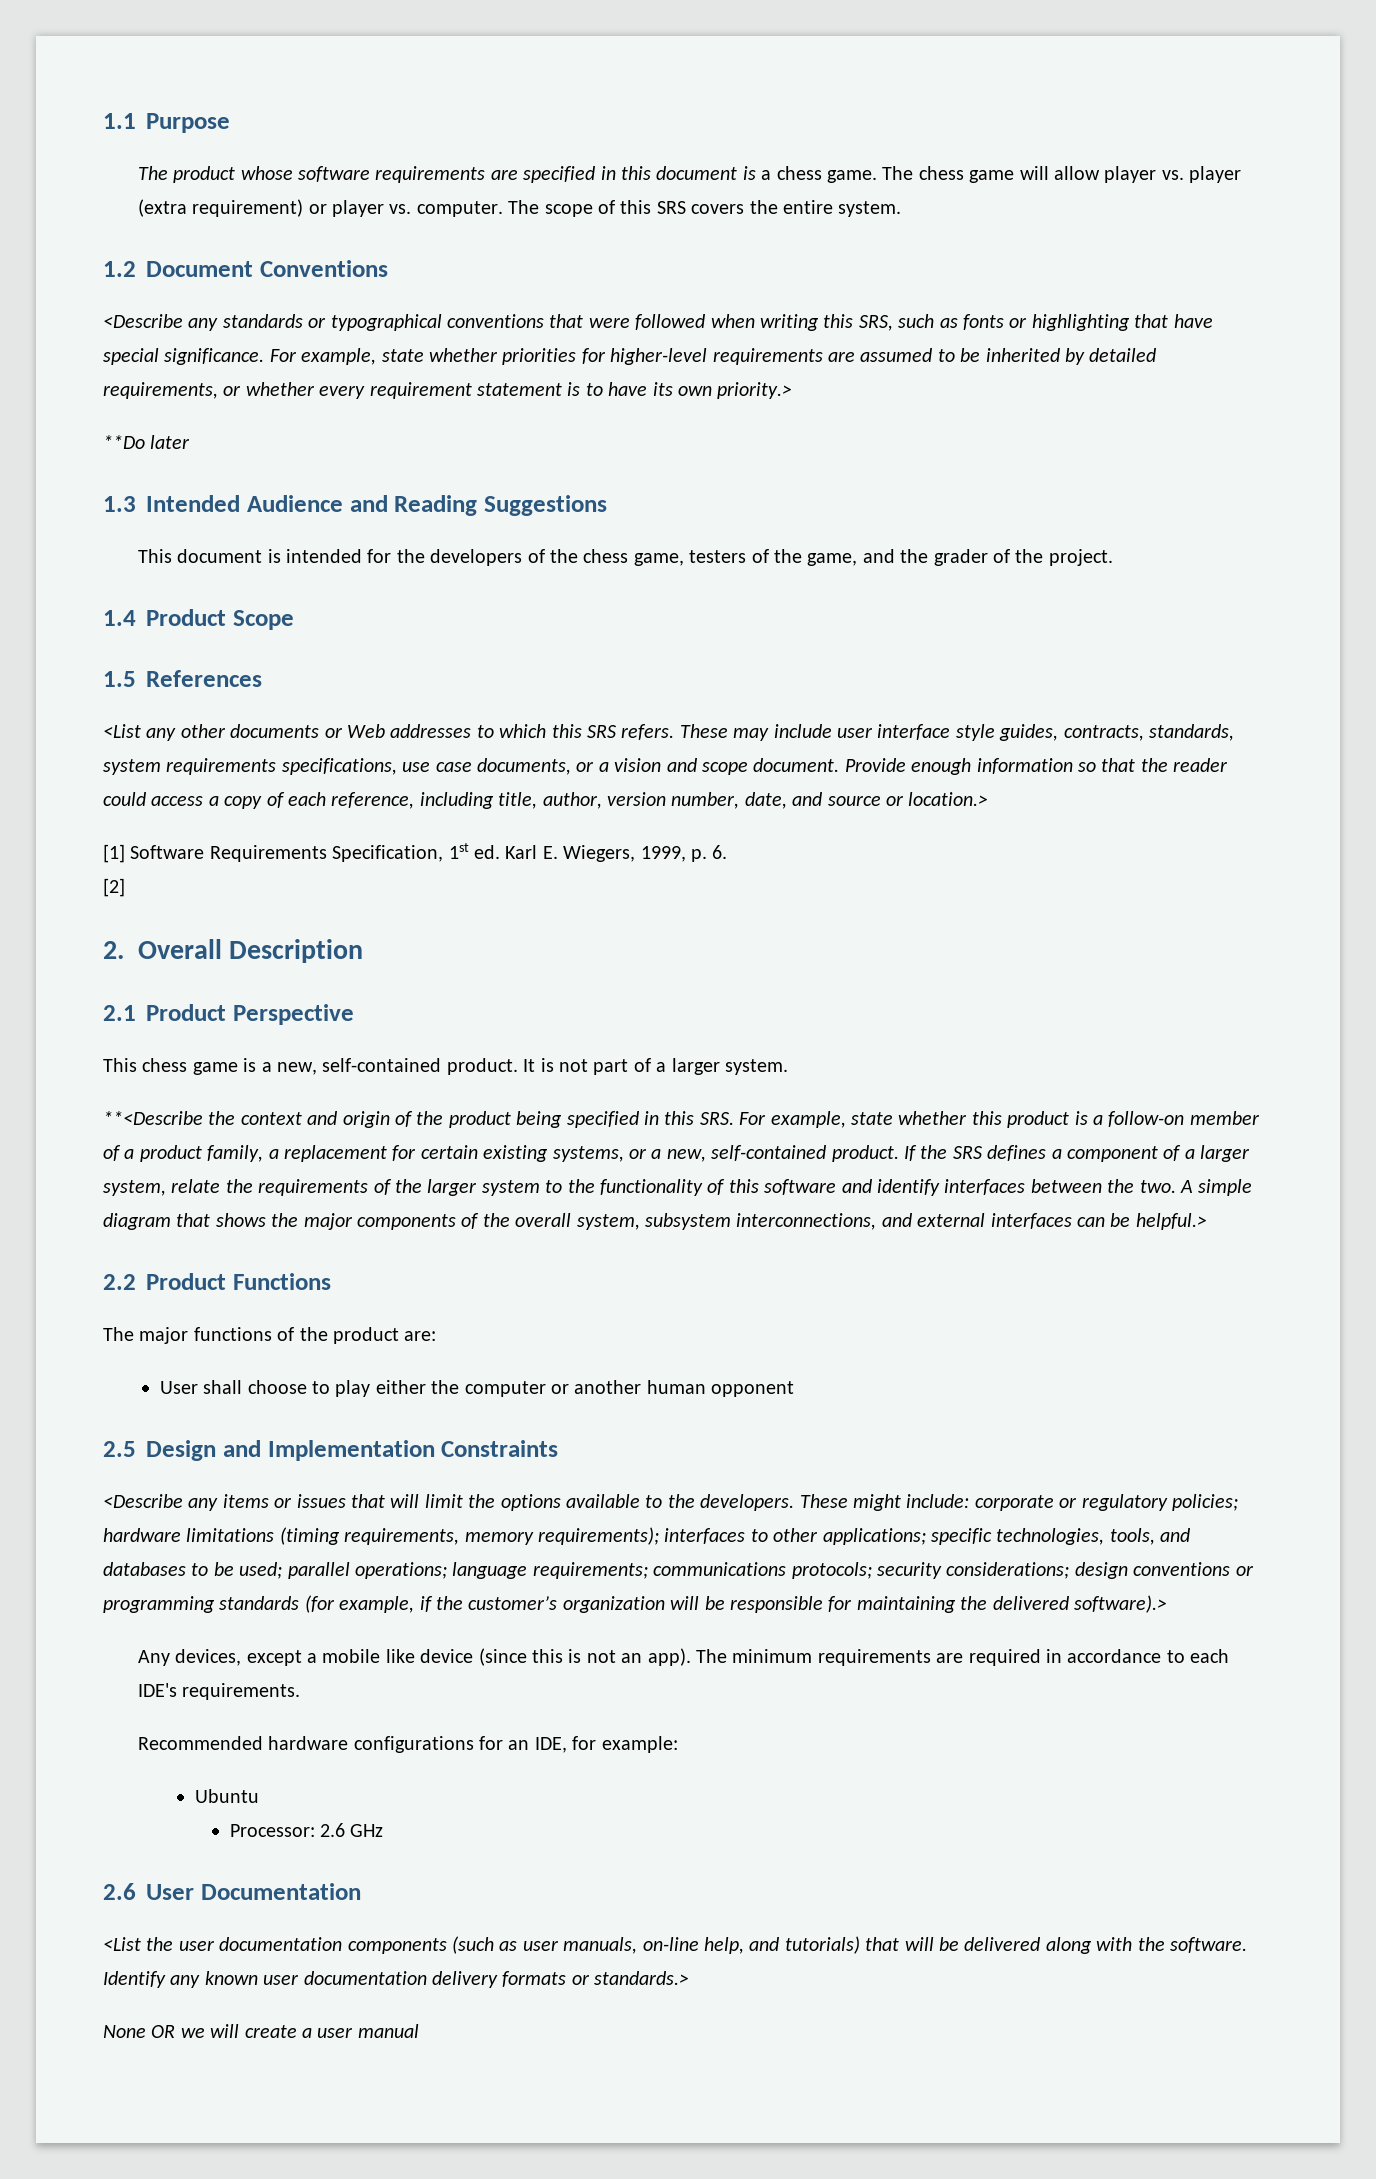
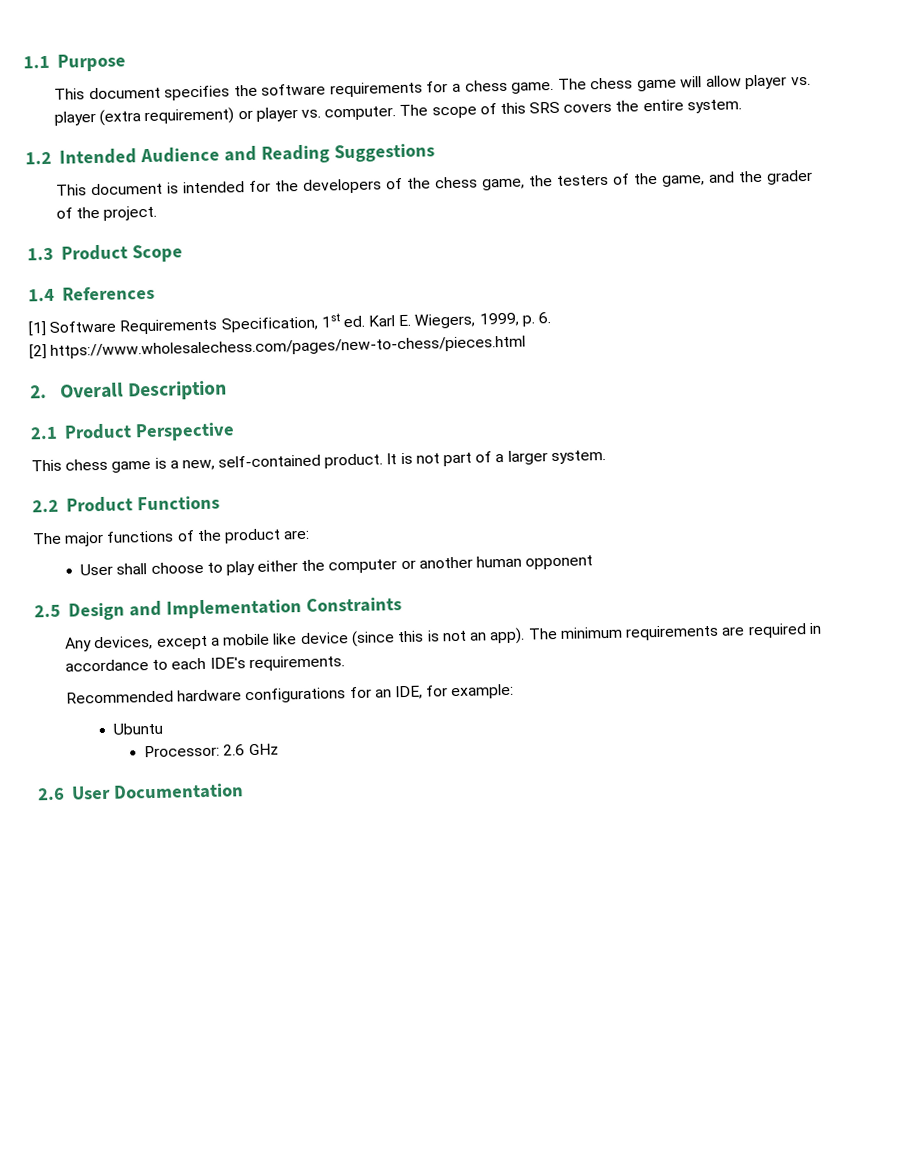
- The product whose software requirements are specified in this document is a chess game.
+ This document specifies the software requirements for a chess game.
- 1.2 Document Conventions
- <Describe any standards or typographical conventions that were followed when writing this SRS, such as fonts or highlighting that have special significance. For example, state whether priorities for higher-level requirements are assumed to be inherited by detailed requirements, or whether every requirement statement is to have its own priority.>
- **Do later
- 1.3 Intended Audience and Reading Suggestions
+ 1.2 Intended Audience and Reading Suggestions
- This document is intended for the developers of the chess game, testers of the game, and the grader of the project.
+ This document is intended for the developers of the chess game, the testers of the game, and the grader of the project.
- 1.4 Product Scope
+ 1.3 Product Scope
- 1.5 References
+ 1.4 References
- <List any other documents or Web addresses to which this SRS refers. These may include user interface style guides, contracts, standards, system requirements specifications, use case documents, or a vision and scope document. Provide enough information so that the reader could access a copy of each reference, including title, author, version number, date, and source or location.>
- [2]
+ [2] https://www.wholesalechess.com/pages/new-to-chess/pieces.html
- **<Describe the context and origin of the product being specified in this SRS. For example, state whether this product is a follow-on member of a product family, a replacement for certain existing systems, or a new, self-contained product. If the SRS defines a component of a larger system, relate the requirements of the larger system to the functionality of this software and identify interfaces between the two. A simple diagram that shows the major components of the overall system, subsystem interconnections, and external interfaces can be helpful.>
- <Describe any items or issues that will limit the options available to the developers. These might include: corporate or regulatory policies; hardware limitations (timing requirements, memory requirements); interfaces to other applications; specific technologies, tools, and databases to be used; parallel operations; language requirements; communications protocols; security considerations; design conventions or programming standards (for example, if the customer’s organization will be responsible for maintaining the delivered software).>
- <List the user documentation components (such as user manuals, on-line help, and tutorials) that will be delivered along with the software. Identify any known user documentation delivery formats or standards.>
- None OR we will create a user manual

